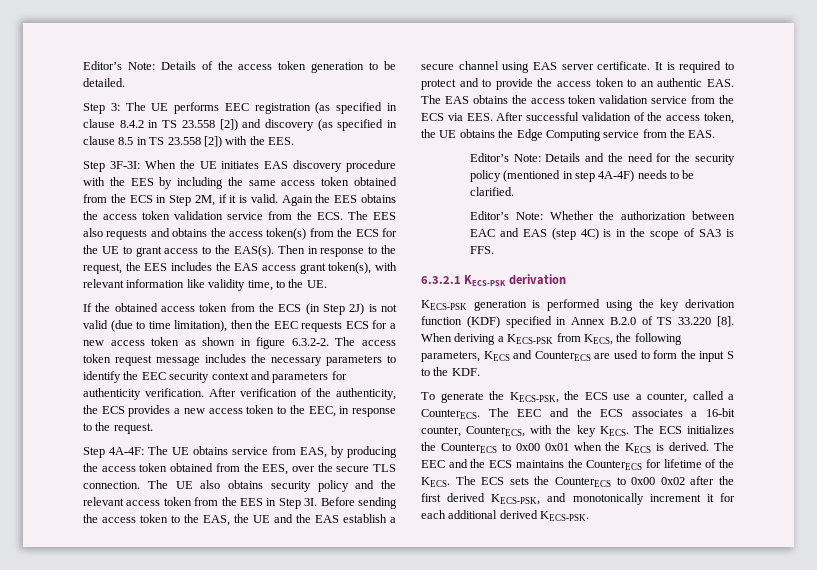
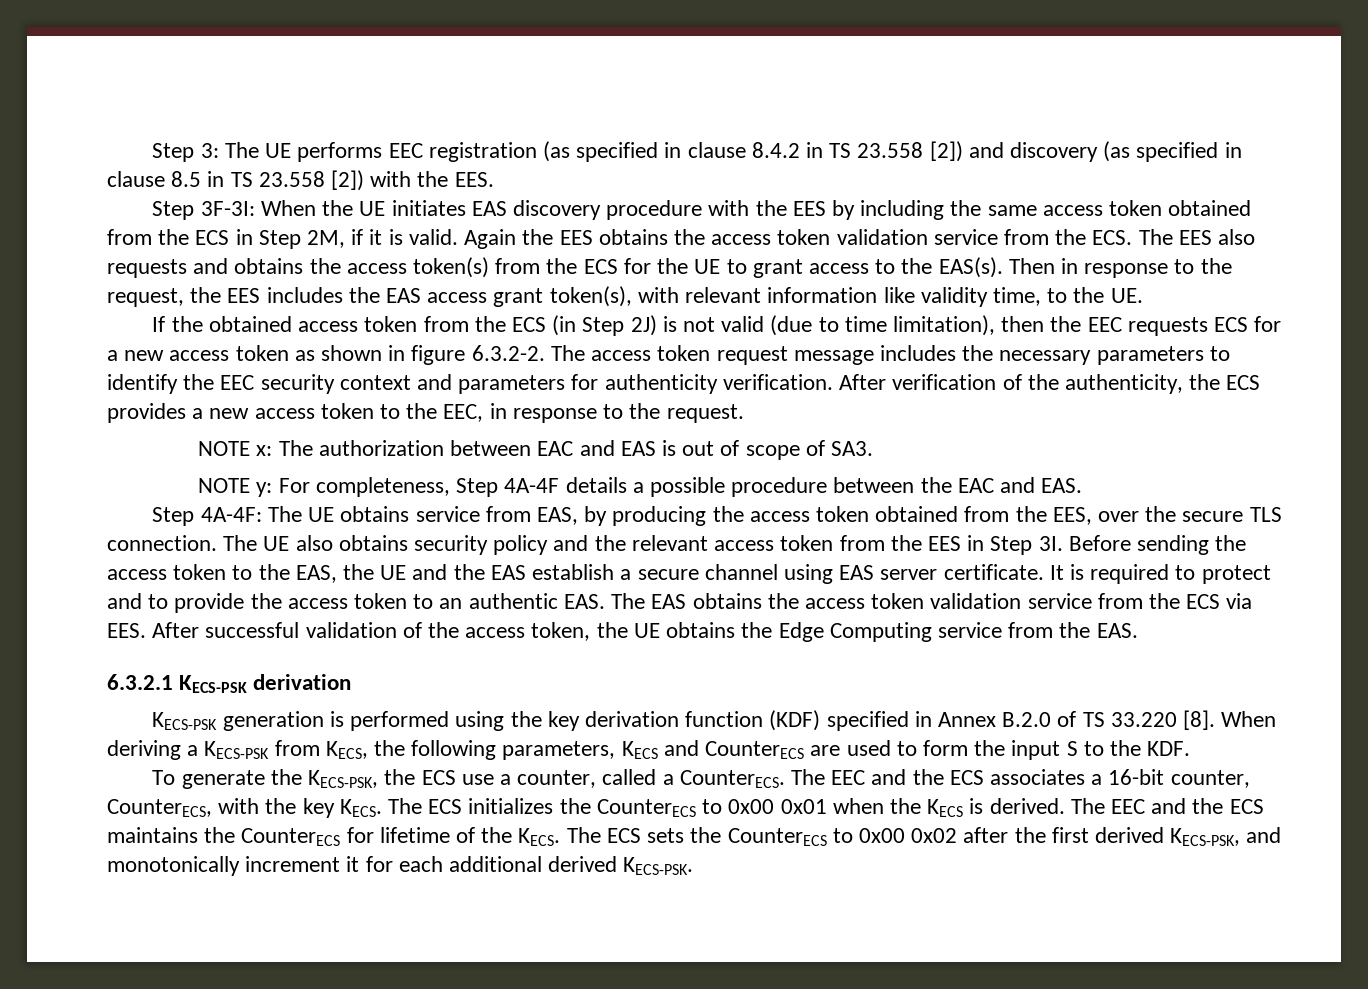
- Editor’s Note: Details of the access token generation to be detailed.
+ NOTE x: The authorization between EAC and EAS is out of scope of SA3.
+ NOTE y: For completeness, Step 4A-4F details a possible procedure between the EAC and EAS.
- Editor’s Note: Details and the need for the security policy (mentioned in step 4A-4F) needs to be clarified.
- Editor’s Note: Whether the authorization between EAC and EAS (step 4C) is in the scope of SA3 is FFS.

